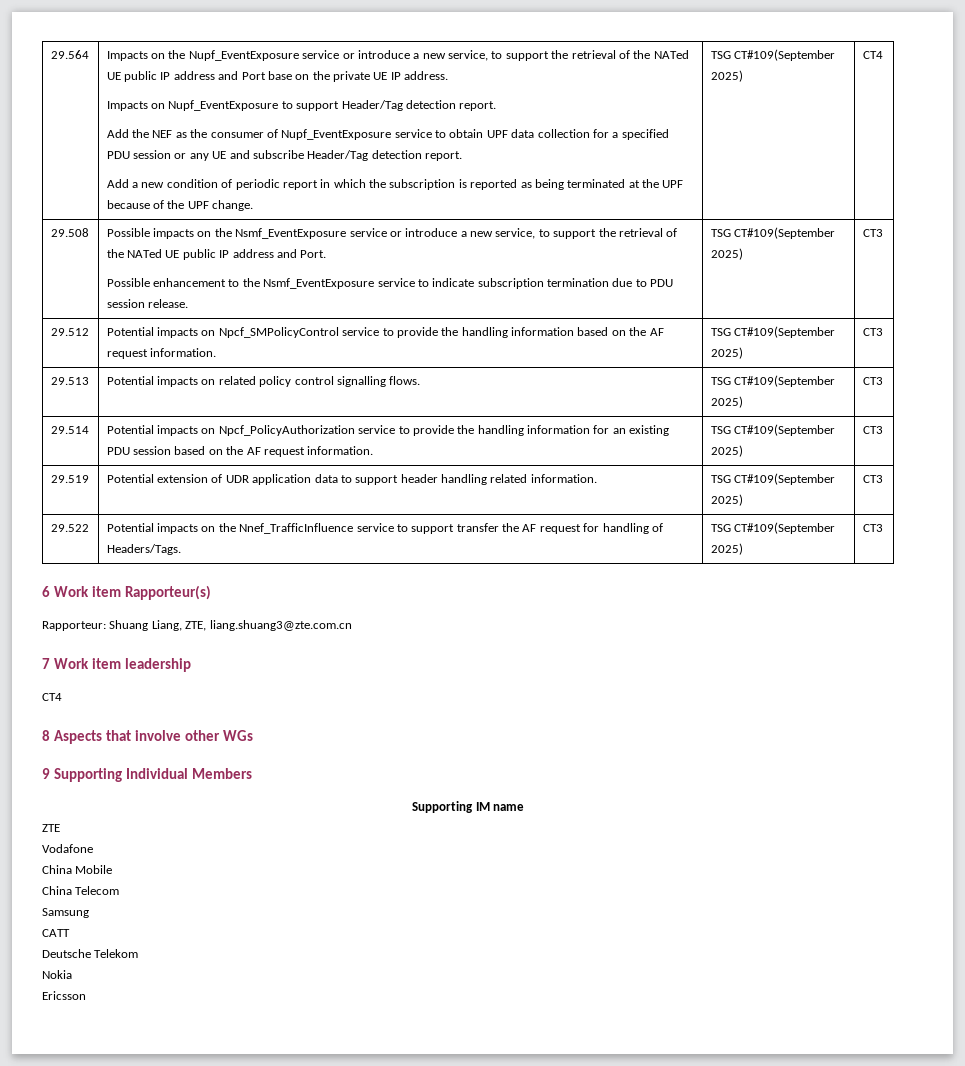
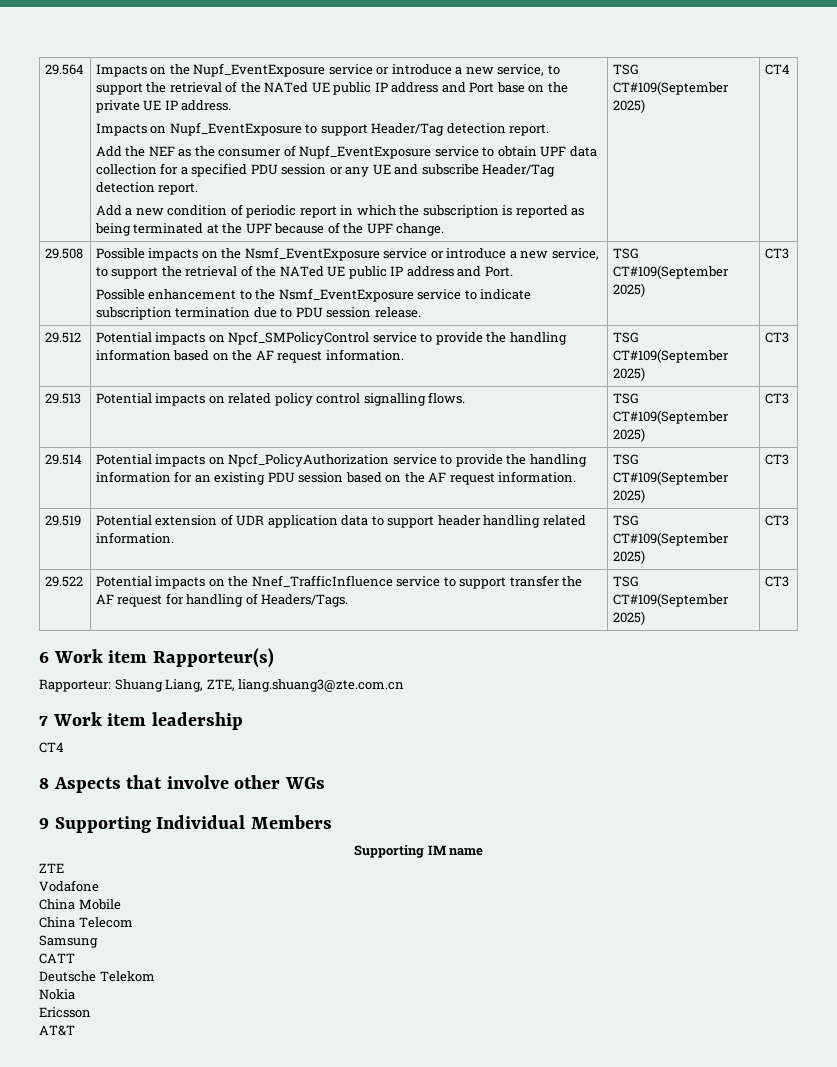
+ AT&T

